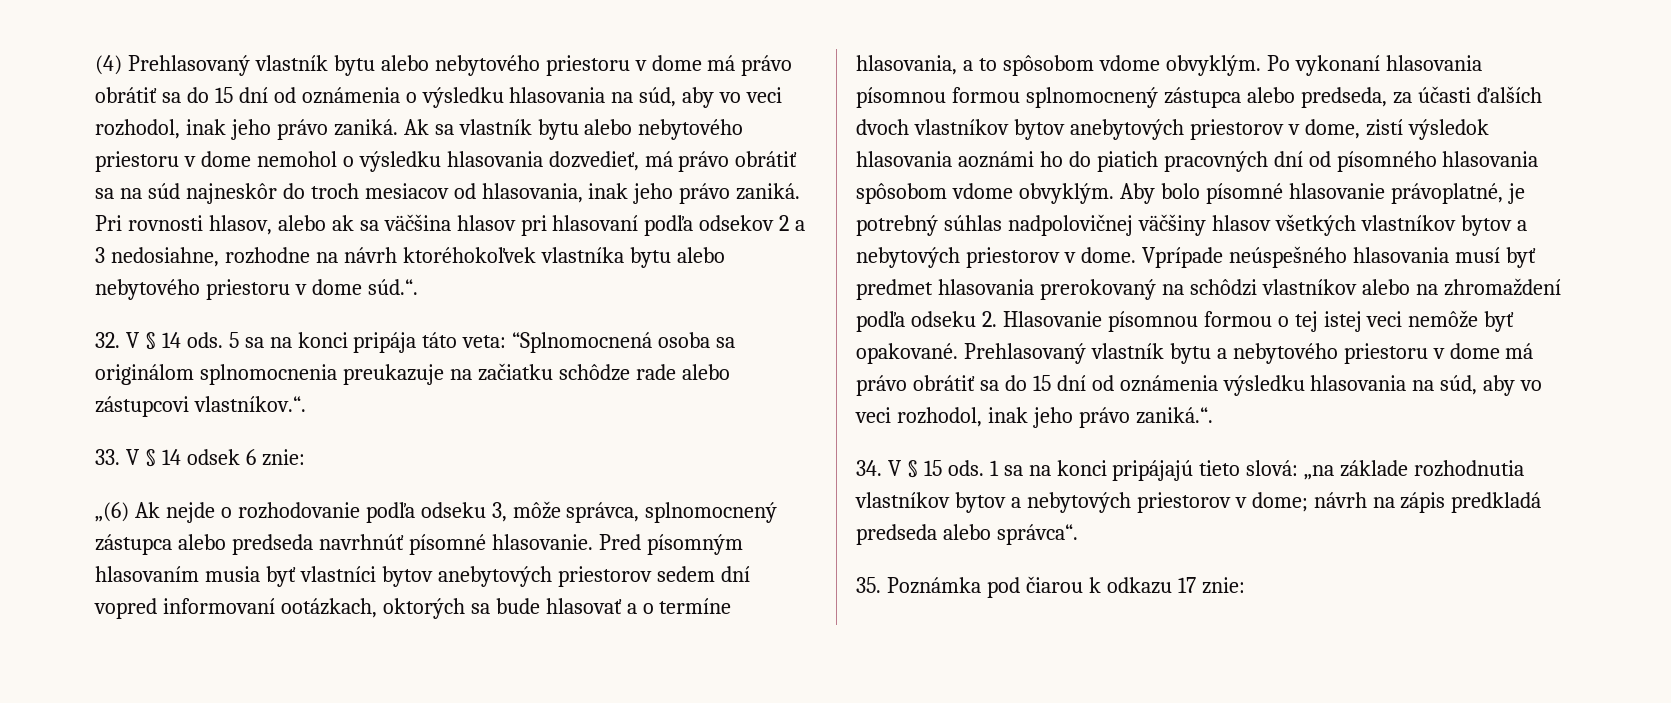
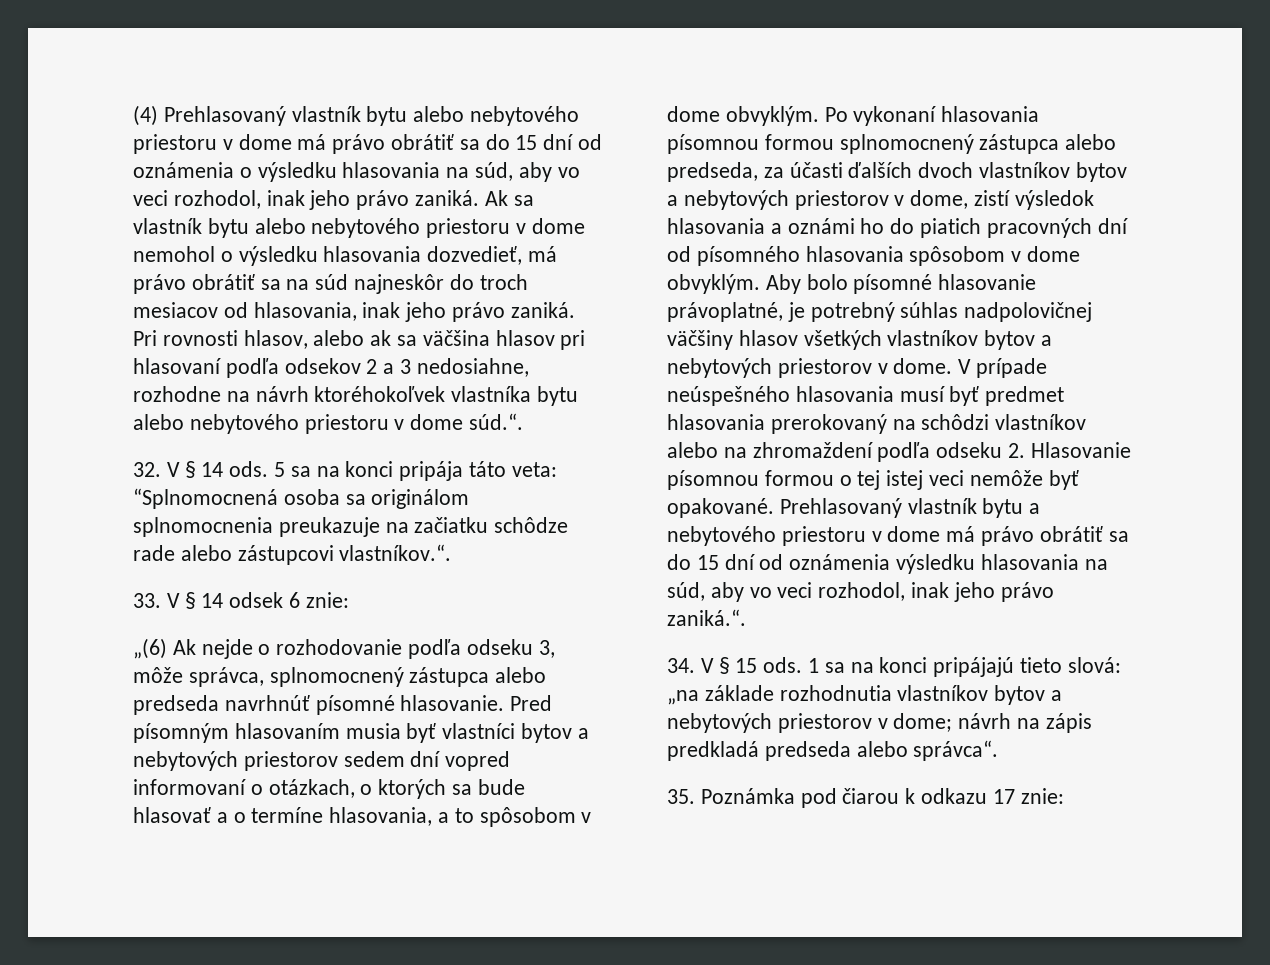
- Pred písomným hlasovaním musia byť vlastníci bytov anebytových priestorov sedem dní vopred informovaní ootázkach, oktorých sa bude hlasovať a o termíne hlasovania, a to spôsobom vdome obvyklým.
+ Pred písomným hlasovaním musia byť vlastníci bytov a nebytových priestorov sedem dní vopred informovaní o otázkach, o ktorých sa bude hlasovať a o termíne hlasovania, a to spôsobom v dome obvyklým.
- Po vykonaní hlasovania písomnou formou splnomocnený zástupca alebo predseda, za účasti ďalších dvoch vlastníkov bytov anebytových priestorov v dome, zistí výsledok hlasovania aoznámi ho do piatich pracovných dní od písomného hlasovania spôsobom vdome obvyklým.
+ Po vykonaní hlasovania písomnou formou splnomocnený zástupca alebo predseda, za účasti ďalších dvoch vlastníkov bytov a nebytových priestorov v dome, zistí výsledok hlasovania a oznámi ho do piatich pracovných dní od písomného hlasovania spôsobom v dome obvyklým.
- Vprípade neúspešného hlasovania musí byť predmet hlasovania prerokovaný na schôdzi vlastníkov alebo na zhromaždení podľa odseku 2. Hlasovanie písomnou formou o tej istej veci nemôže byť opakované.
+ V prípade neúspešného hlasovania musí byť predmet hlasovania prerokovaný na schôdzi vlastníkov alebo na zhromaždení podľa odseku 2. Hlasovanie písomnou formou o tej istej veci nemôže byť opakované.

